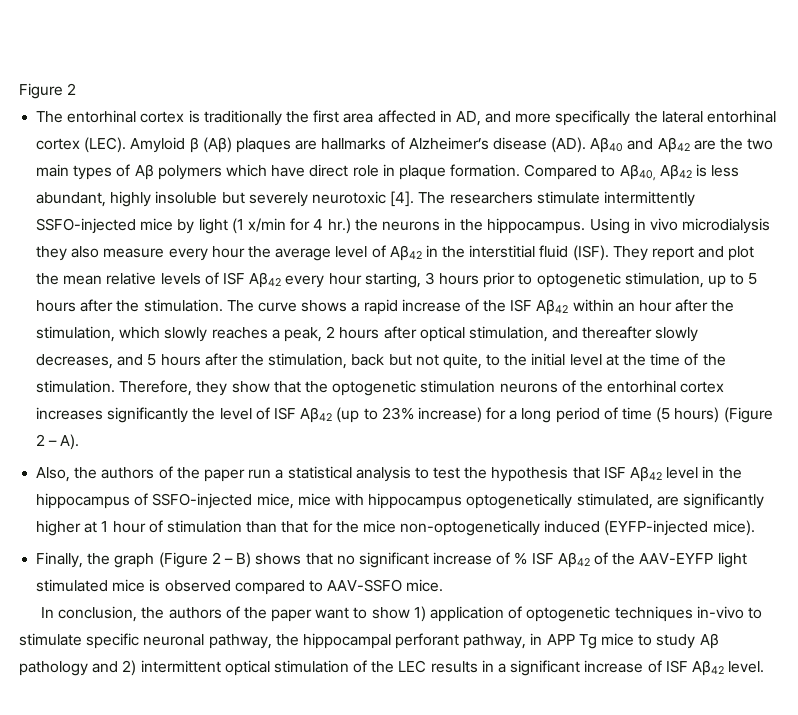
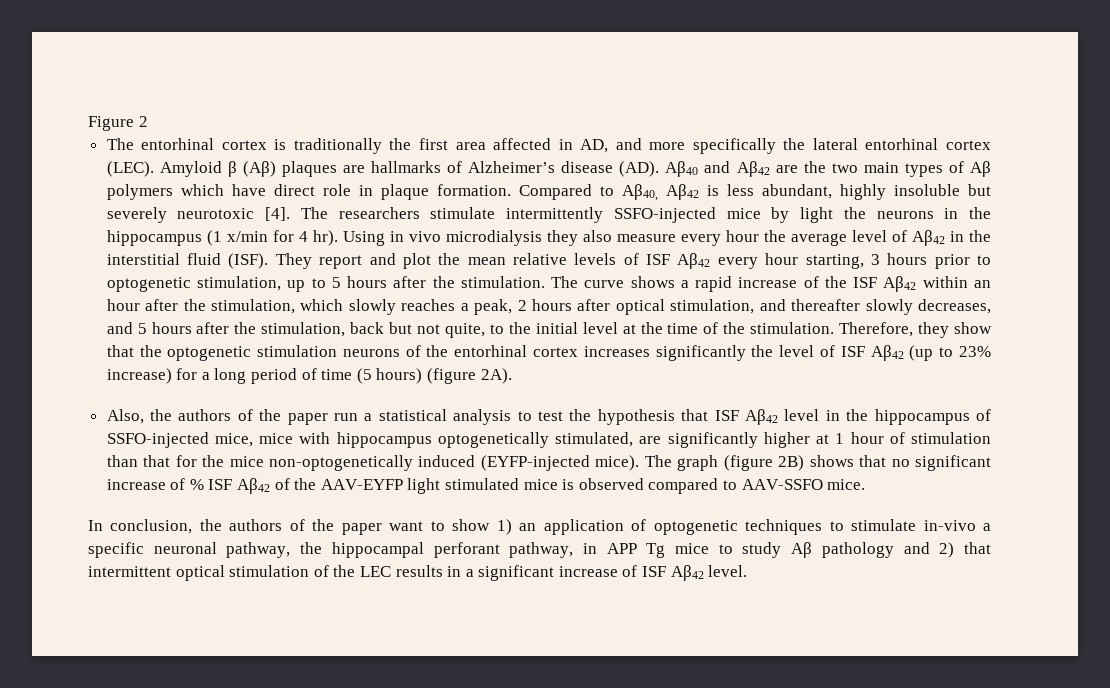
- The researchers stimulate intermittently SSFO-injected mice by light (1 x/min for 4 hr.) the neurons in the hippocampus.
+ The researchers stimulate intermittently SSFO-injected mice by light the neurons in the hippocampus (1 x/min for 4 hr).
- Therefore, they show that the optogenetic stimulation neurons of the entorhinal cortex increases significantly the level of ISF Aβ42 (up to 23% increase) for a long period of time (5 hours) (Figure 2 – A).
+ Therefore, they show that the optogenetic stimulation neurons of the entorhinal cortex increases significantly the level of ISF Aβ42 (up to 23% increase) for a long period of time (5 hours) (figure 2A).
- Also, the authors of the paper run a statistical analysis to test the hypothesis that ISF Aβ42 level in the hippocampus of SSFO-injected mice, mice with hippocampus optogenetically stimulated, are significantly higher at 1 hour of stimulation than that for the mice non-optogenetically induced (EYFP-injected mice).
- Finally, the graph (Figure 2 – B) shows that no significant increase of % ISF Aβ42 of the AAV-EYFP light stimulated mice is observed compared to AAV-SSFO mice.
+ Also, the authors of the paper run a statistical analysis to test the hypothesis that ISF Aβ42 level in the hippocampus of SSFO-injected mice, mice with hippocampus optogenetically stimulated, are significantly higher at 1 hour of stimulation than that for the mice non-optogenetically induced (EYFP-injected mice). The graph (figure 2B) shows that no significant increase of % ISF Aβ42 of the AAV-EYFP light stimulated mice is observed compared to AAV-SSFO mice.
- In conclusion, the authors of the paper want to show 1) application of optogenetic techniques in-vivo to stimulate specific neuronal pathway, the hippocampal perforant pathway, in APP Tg mice to study Aβ pathology and 2) intermittent optical stimulation of the LEC results in a significant increase of ISF Aβ42 level.
+ In conclusion, the authors of the paper want to show 1) an application of optogenetic techniques to stimulate in-vivo a specific neuronal pathway, the hippocampal perforant pathway, in APP Tg mice to study Aβ pathology and 2) that intermittent optical stimulation of the LEC results in a significant increase of ISF Aβ42 level.

